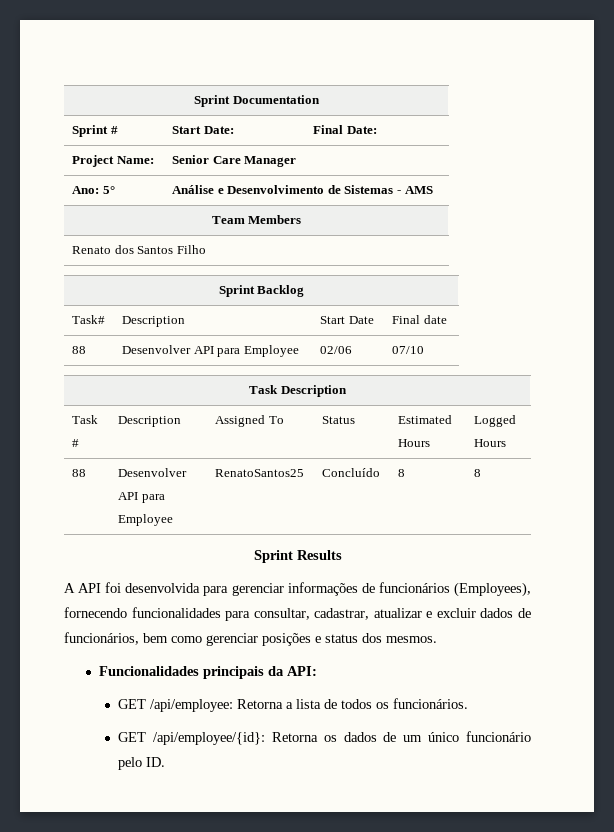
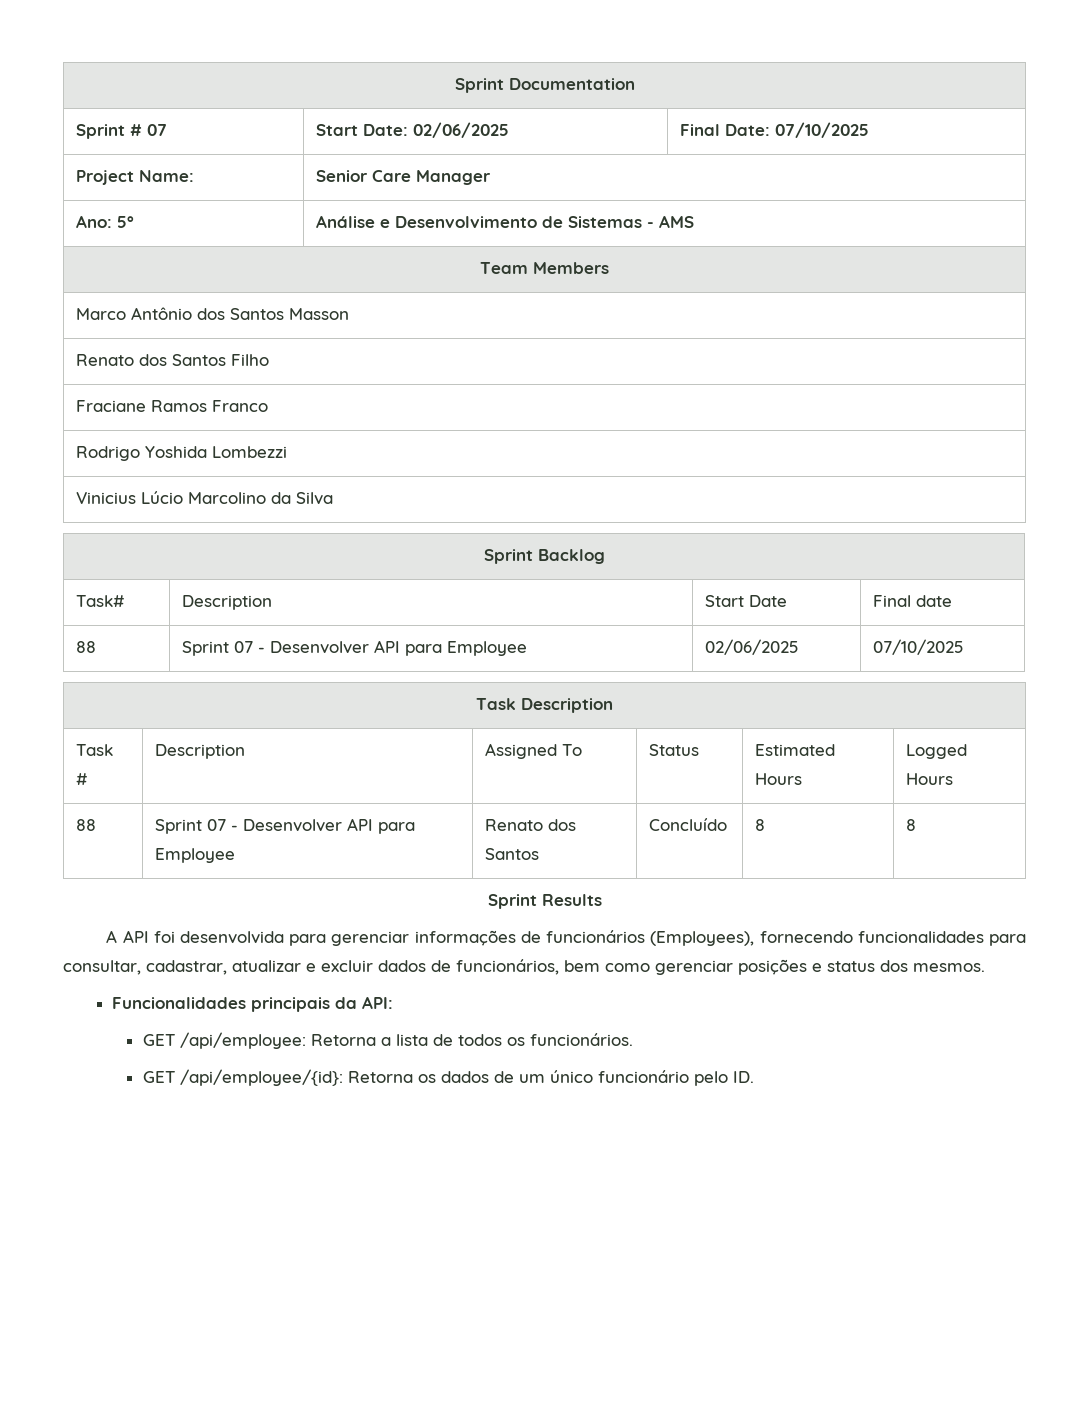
- Sprint # | Start Date: | Final Date:
+ Sprint # 07 | Start Date: 02/06/2025 | Final Date: 07/10/2025
+ Marco Antônio dos Santos Masson
+ Fraciane Ramos Franco
+ Rodrigo Yoshida Lombezzi
+ Vinicius Lúcio Marcolino da Silva
- 88 | Desenvolver API para Employee | 02/06 | 07/10
+ 88 | Sprint 07 - Desenvolver API para Employee | 02/06/2025 | 07/10/2025
- 88 | Desenvolver API para Employee | RenatoSantos25 | Concluído | 8 | 8
+ 88 | Sprint 07 - Desenvolver API para Employee | Renato dos Santos | Concluído | 8 | 8

